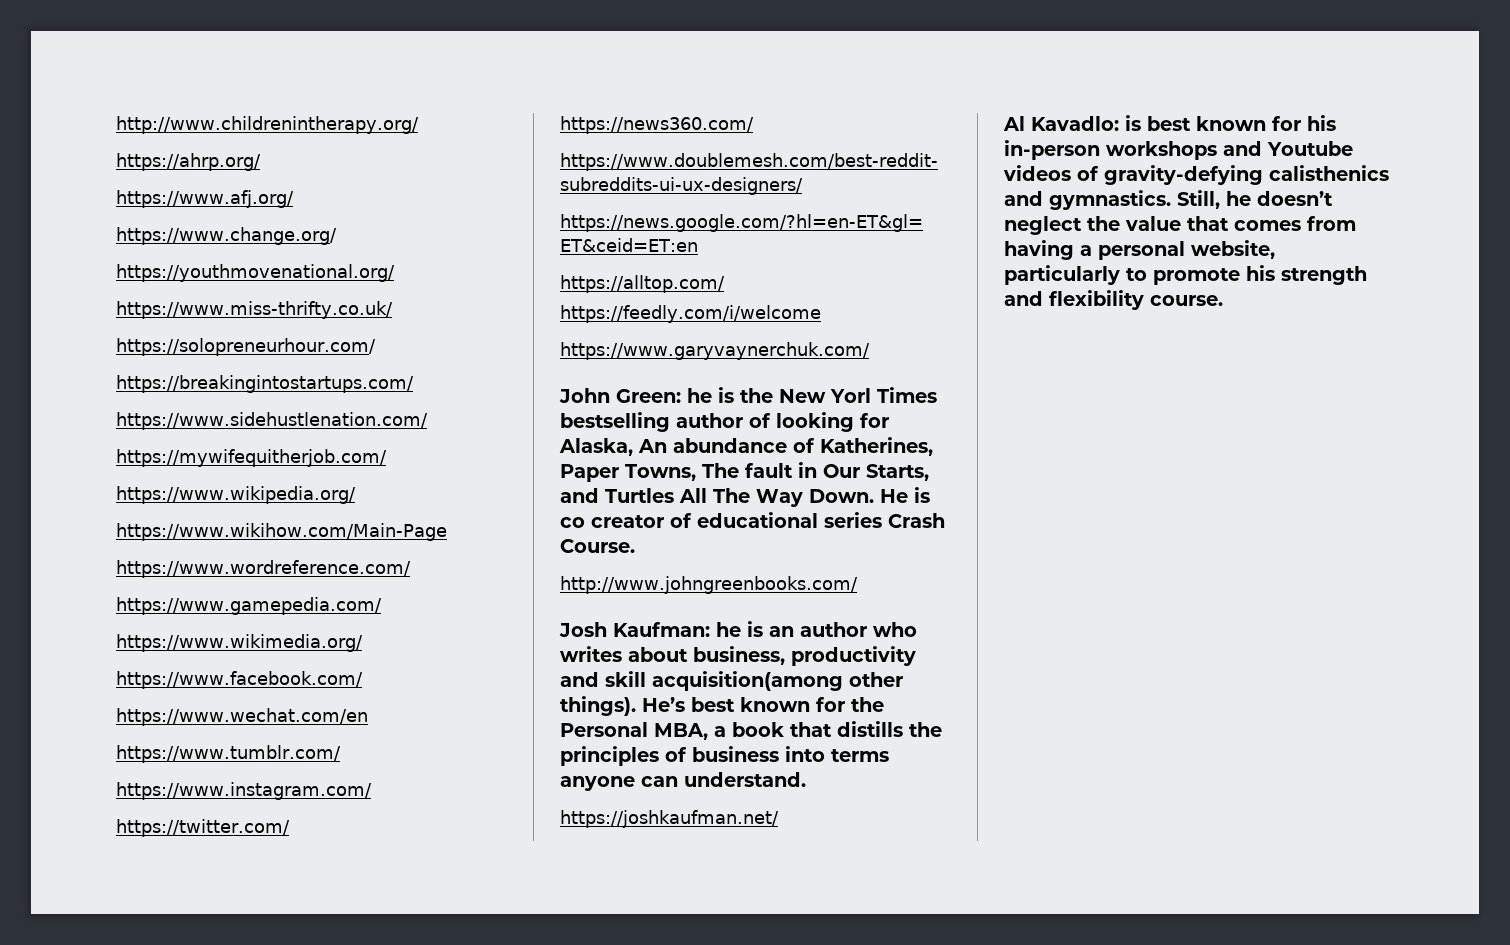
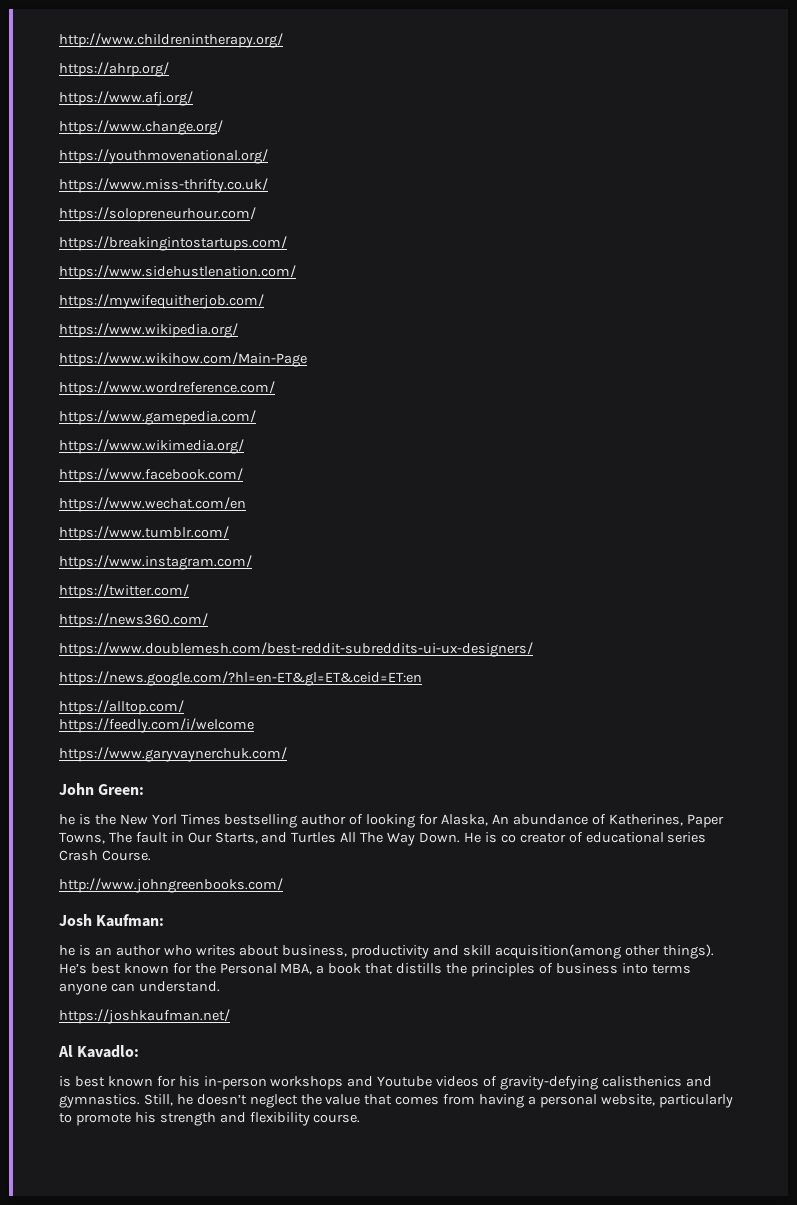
- John Green: he is the New Yorl Times bestselling author of looking for Alaska, An abundance of Katherines, Paper Towns, The fault in Our Starts, and Turtles All The Way Down.
+ John Green:
+ he is the New Yorl Times bestselling author of looking for Alaska, An abundance of Katherines, Paper Towns, The fault in Our Starts, and Turtles All The Way Down.
- Josh Kaufman: he is an author who writes about business, productivity and skill acquisition(among other things).
+ Josh Kaufman:
+ he is an author who writes about business, productivity and skill acquisition(among other things).
- Al Kavadlo: is best known for his in-person workshops and Youtube videos of gravity-defying calisthenics and gymnastics.
+ Al Kavadlo:
+ is best known for his in-person workshops and Youtube videos of gravity-defying calisthenics and gymnastics.

